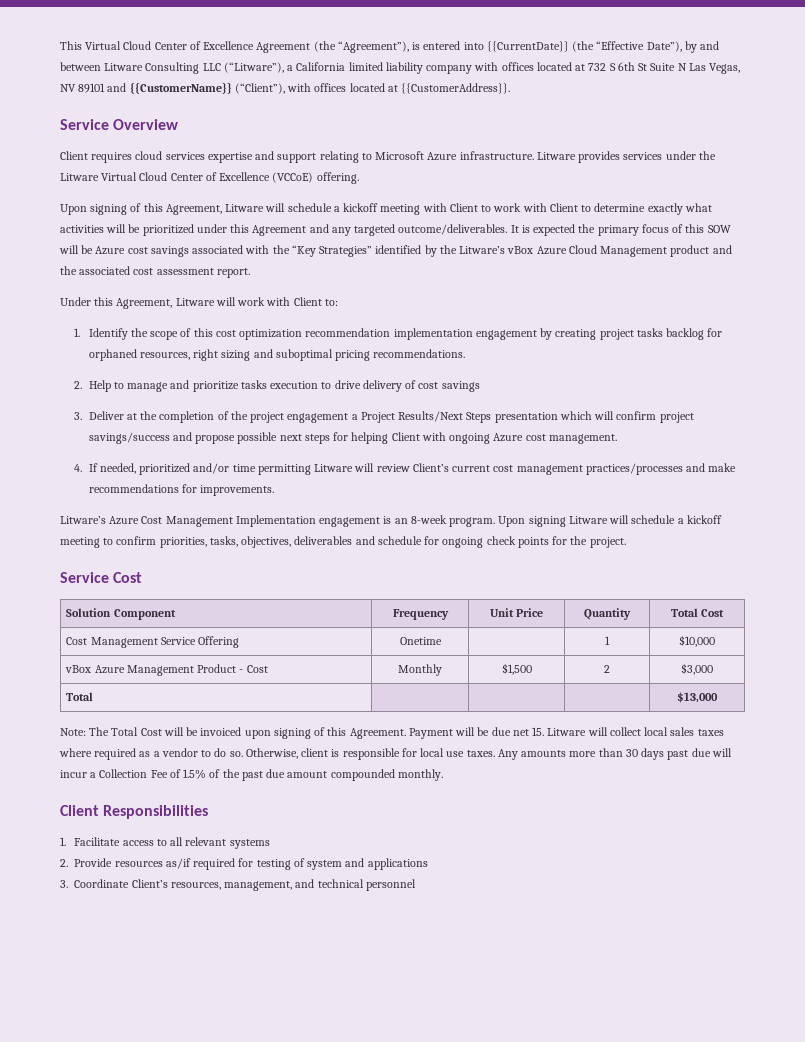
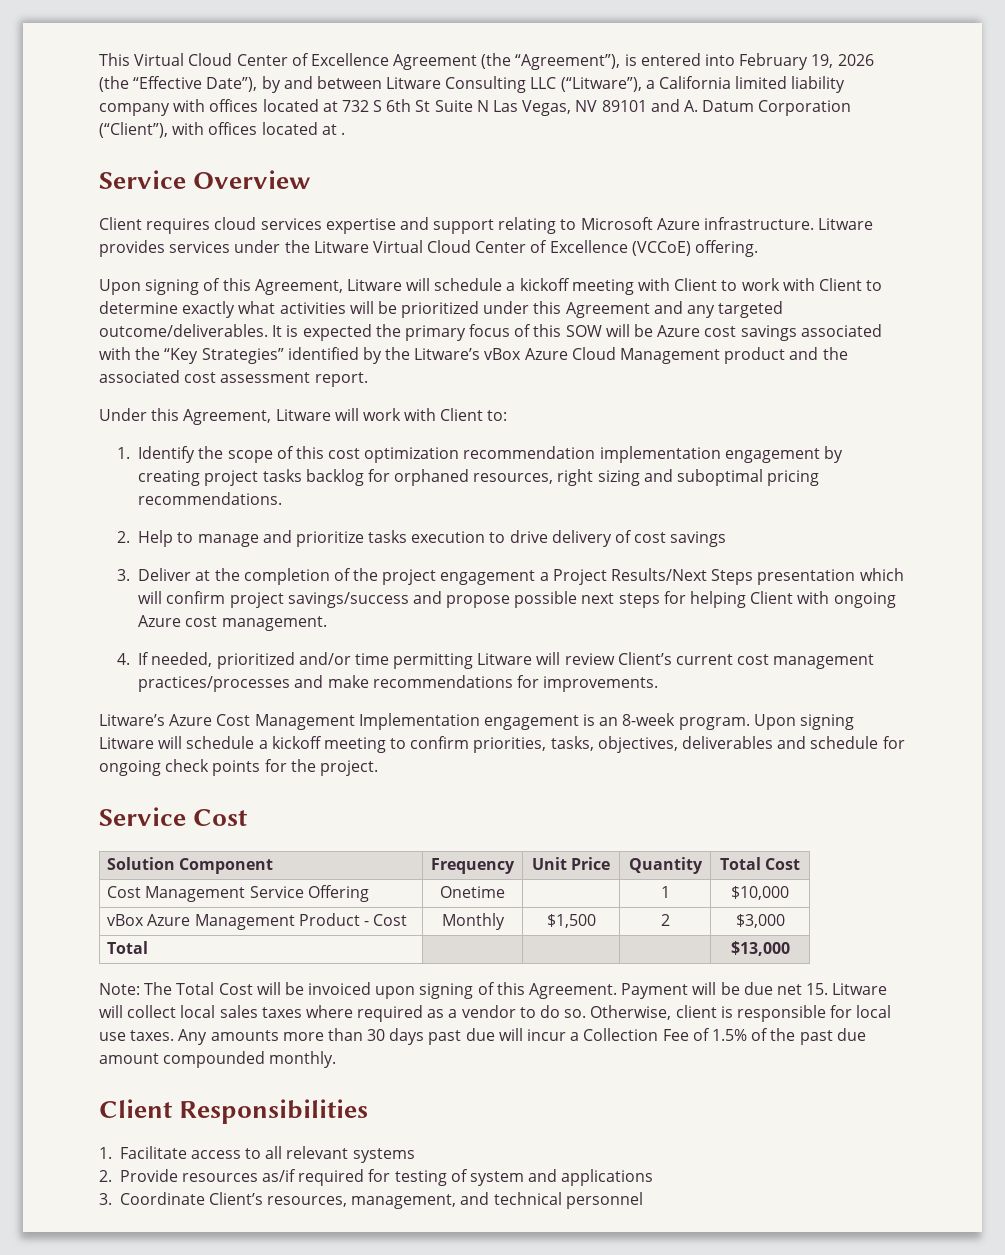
- This Virtual Cloud Center of Excellence Agreement (the “Agreement”), is entered into {{CurrentDate}} (the “Effective Date”), by and between Litware Consulting LLC (“Litware”), a California limited liability company with offices located at 732 S 6th St Suite N Las Vegas, NV 89101 and {{CustomerName}} (“Client”), with offices located at {{CustomerAddress}}.
+ This Virtual Cloud Center of Excellence Agreement (the “Agreement”), is entered into February 19, 2026 (the “Effective Date”), by and between Litware Consulting LLC (“Litware”), a California limited liability company with offices located at 732 S 6th St Suite N Las Vegas, NV 89101 and A. Datum Corporation (“Client”), with offices located at .

